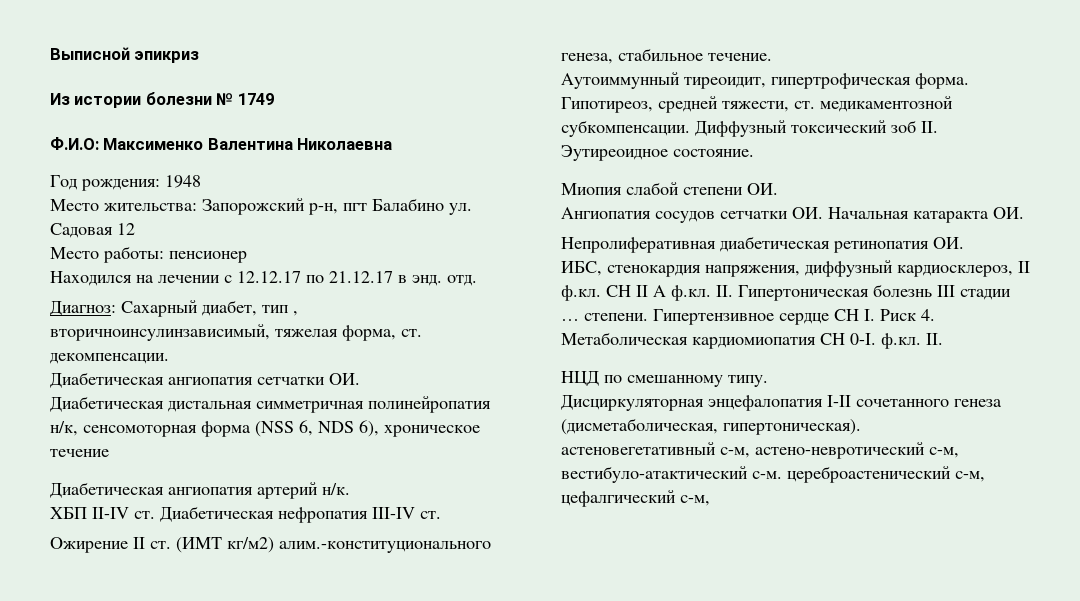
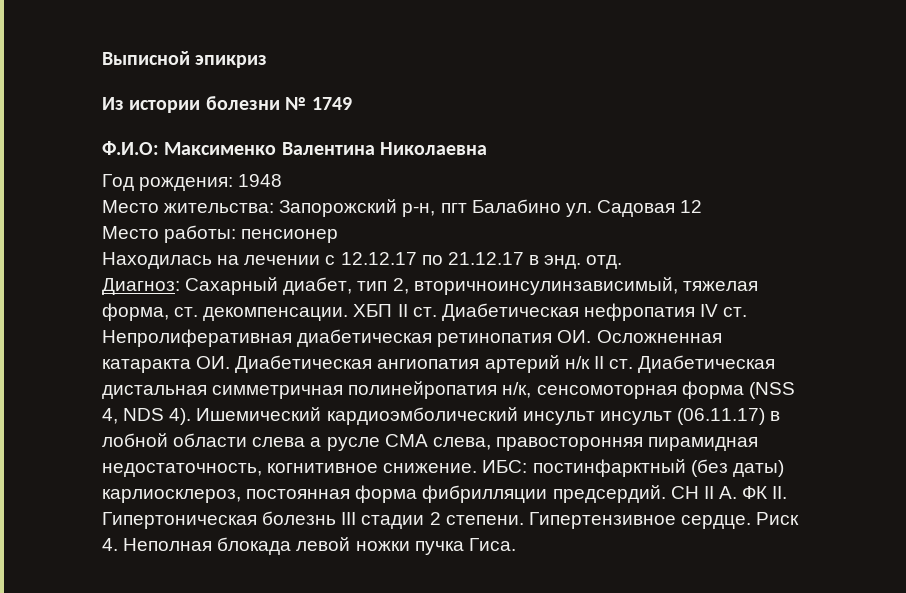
- Находился на лечении с 12.12.17 по 21.12.17 в энд. отд.
+ Находилась на лечении с 12.12.17 по 21.12.17 в энд. отд.
- Диагноз: Сахарный диабет, тип , вторичноинсулинзависимый, тяжелая форма, ст. декомпенсации.
- Диабетическая ангиопатия сетчатки ОИ.
- Диабетическая дистальная симметричная полинейропатия н/к, сенсомоторная форма (NSS 6, NDS 6), хроническое течение
- Диабетическая ангиопатия артерий н/к.
- ХБП II-IV ст. Диабетическая нефропатия III-IV ст.
- Ожирение II ст. (ИМТ кг/м2) алим.-конституционального генеза, стабильное течение.
- Аутоиммунный тиреоидит, гипертрофическая форма. Гипотиреоз, средней тяжести, ст. медикаментозной субкомпенсации. Диффузный токсический зоб II. Эутиреоидное состояние.
- Миопия слабой степени ОИ.
- Ангиопатия сосудов сетчатки ОИ. Начальная катаракта ОИ.
- Непролиферативная диабетическая ретинопатия ОИ.
- ИБС, стенокардия напряжения, диффузный кардиосклероз, II ф.кл. СН II А ф.кл. II. Гипертоническая болезнь III стадии … степени.
+ Диагноз: Сахарный диабет, тип 2, вторичноинсулинзависимый, тяжелая форма, ст. декомпенсации. ХБП II ст. Диабетическая нефропатия IV ст. Непролиферативная диабетическая ретинопатия ОИ. Осложненная катаракта ОИ. Диабетическая ангиопатия артерий н/к II ст. Диабетическая дистальная симметричная полинейропатия н/к, сенсомоторная форма (NSS 4, NDS 4). Ишемический кардиоэмболический инсульт инсульт (06.11.17) в лобной области слева а русле СМА слева, правосторонняя пирамидная недостаточность, когнитивное снижение. ИБС: постинфарктный (без даты) карлиосклероз, постоянная форма фибрилляции предсердий. СН II А. ФК II. Гипертоническая болезнь III стадии 2 степени.
- Гипертензивное сердце СН I. Риск 4. Метаболическая кардиомиопатия СН 0-I. ф.кл. II.
- НЦД по смешанному типу.
- Дисциркуляторная энцефалопатия I-II сочетанного генеза (дисметаболическая, гипертоническая).
- астеновегетативный с-м, астено-невротический с-м, вестибуло-атактический с-м. цереброастенический с-м, цефалгический с-м,
+ Гипертензивное сердце. Риск 4. Неполная блокада левой ножки пучка Гиса.

